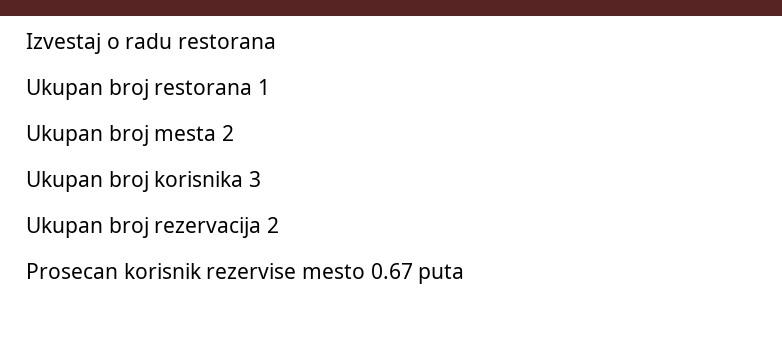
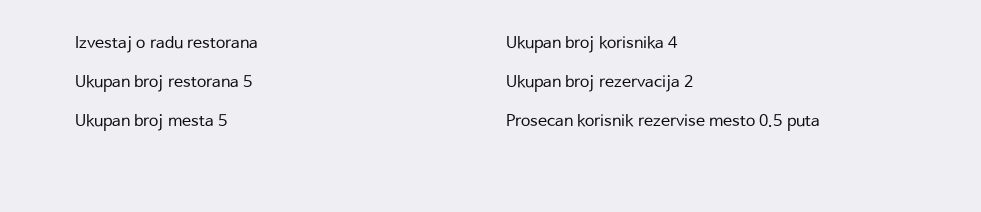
- Ukupan broj restorana 1
+ Ukupan broj restorana 5
- Ukupan broj mesta 2
+ Ukupan broj mesta 5
- Ukupan broj korisnika 3
+ Ukupan broj korisnika 4
- Prosecan korisnik rezervise mesto 0.67 puta
+ Prosecan korisnik rezervise mesto 0.5 puta

